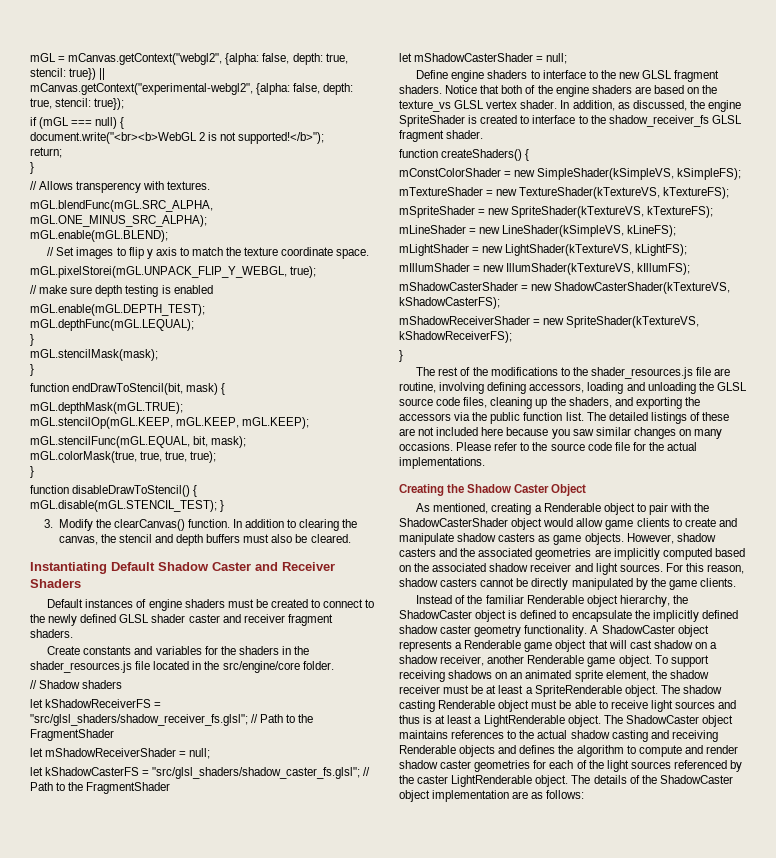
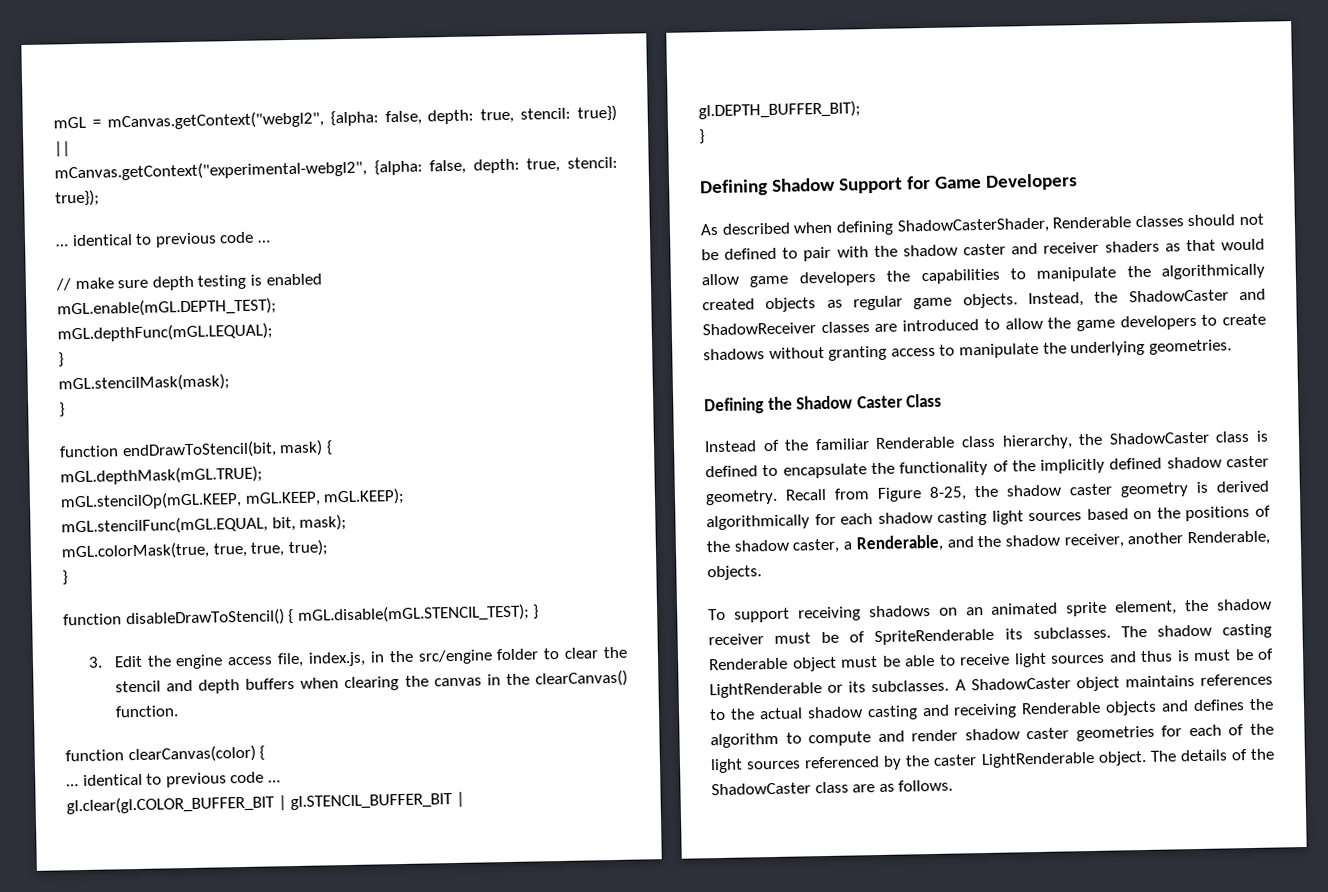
  mCanvas.getContext("experimental-webgl2", {alpha: false, depth: true, stencil: true});
- if (mGL === null) {
- document.write("<br><b>WebGL 2 is not supported!</b>");
- return;
- }
- // Allows transperency with textures.
- mGL.blendFunc(mGL.SRC_ALPHA, mGL.ONE_MINUS_SRC_ALPHA);
- mGL.enable(mGL.BLEND);
- // Set images to flip y axis to match the texture coordinate space.
- mGL.pixelStorei(mGL.UNPACK_FLIP_Y_WEBGL, true);
+ … identical to previous code …
- 3. Modify the clearCanvas() function. In addition to clearing the canvas, the stencil and depth buffers must also be cleared.
- Instantiating Default Shadow Caster and Receiver Shaders
- Default instances of engine shaders must be created to connect to the newly defined GLSL shader caster and receiver fragment shaders.
- Create constants and variables for the shaders in the shader_resources.js file located in the src/engine/core folder.
- // Shadow shaders
- let kShadowReceiverFS = "src/glsl_shaders/shadow_receiver_fs.glsl"; // Path to the FragmentShader
- let mShadowReceiverShader = null;
- let kShadowCasterFS = "src/glsl_shaders/shadow_caster_fs.glsl"; // Path to the FragmentShader
- let mShadowCasterShader = null;
- Define engine shaders to interface to the new GLSL fragment shaders. Notice that both of the engine shaders are based on the texture_vs GLSL vertex shader. In addition, as discussed, the engine SpriteShader is created to interface to the shadow_receiver_fs GLSL fragment shader.
- function createShaders() {
- mConstColorShader = new SimpleShader(kSimpleVS, kSimpleFS);
- mTextureShader = new TextureShader(kTextureVS, kTextureFS);
- mSpriteShader = new SpriteShader(kTextureVS, kTextureFS);
- mLineShader = new LineShader(kSimpleVS, kLineFS);
- mLightShader = new LightShader(kTextureVS, kLightFS);
- mIllumShader = new IllumShader(kTextureVS, kIllumFS);
- mShadowCasterShader = new ShadowCasterShader(kTextureVS, kShadowCasterFS);
- mShadowReceiverShader = new SpriteShader(kTextureVS, kShadowReceiverFS);
+ 3. Edit the engine access file, index.js, in the src/engine folder to clear the stencil and depth buffers when clearing the canvas in the clearCanvas() function.
+ function clearCanvas(color) {
+ … identical to previous code …
+ gl.clear(gl.COLOR_BUFFER_BIT | gl.STENCIL_BUFFER_BIT | gl.DEPTH_BUFFER_BIT);
  }
- The rest of the modifications to the shader_resources.js file are routine, involving defining accessors, loading and unloading the GLSL source code files, cleaning up the shaders, and exporting the accessors via the public function list. The detailed listings of these are not included here because you saw similar changes on many occasions. Please refer to the source code file for the actual implementations.
- Creating the Shadow Caster Object
- As mentioned, creating a Renderable object to pair with the ShadowCasterShader object would allow game clients to create and manipulate shadow casters as game objects. However, shadow casters and the associated geometries are implicitly computed based on the associated shadow receiver and light sources. For this reason, shadow casters cannot be directly manipulated by the game clients.
+ Defining Shadow Support for Game Developers
+ As described when defining ShadowCasterShader, Renderable classes should not be defined to pair with the shadow caster and receiver shaders as that would allow game developers the capabilities to manipulate the algorithmically created objects as regular game objects. Instead, the ShadowCaster and ShadowReceiver classes are introduced to allow the game developers to create shadows without granting access to manipulate the underlying geometries.
+ Defining the Shadow Caster Class
- Instead of the familiar Renderable object hierarchy, the ShadowCaster object is defined to encapsulate the implicitly defined shadow caster geometry functionality. A ShadowCaster object represents a Renderable game object that will cast shadow on a shadow receiver, another Renderable game object. To support receiving shadows on an animated sprite element, the shadow receiver must be at least a SpriteRenderable object.
+ Instead of the familiar Renderable class hierarchy, the ShadowCaster class is defined to encapsulate the functionality of the implicitly defined shadow caster geometry. Recall from Figure 8-25, the shadow caster geometry is derived algorithmically for each shadow casting light sources based on the positions of the shadow caster, a Renderable, and the shadow receiver, another Renderable, objects.
+ To support receiving shadows on an animated sprite element, the shadow receiver must be of SpriteRenderable its subclasses.
- The shadow casting Renderable object must be able to receive light sources and thus is at least a LightRenderable object. The ShadowCaster object maintains references to the actual shadow casting and receiving Renderable objects and defines the algorithm to compute and render shadow caster geometries for each of the light sources referenced by the caster LightRenderable object.
+ The shadow casting Renderable object must be able to receive light sources and thus is must be of LightRenderable or its subclasses. A ShadowCaster object maintains references to the actual shadow casting and receiving Renderable objects and defines the algorithm to compute and render shadow caster geometries for each of the light sources referenced by the caster LightRenderable object.
- The details of the ShadowCaster object implementation are as follows:
+ The details of the ShadowCaster class are as follows.

